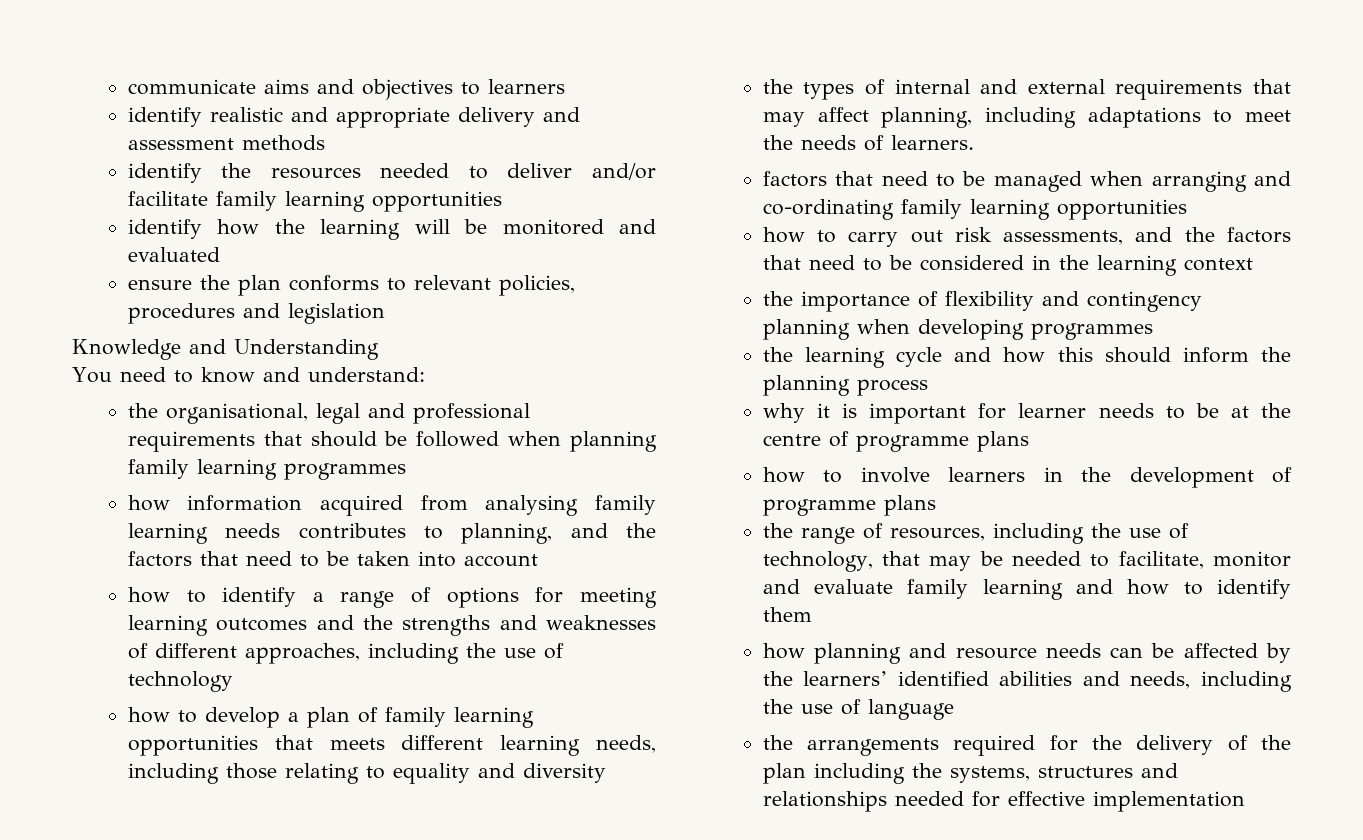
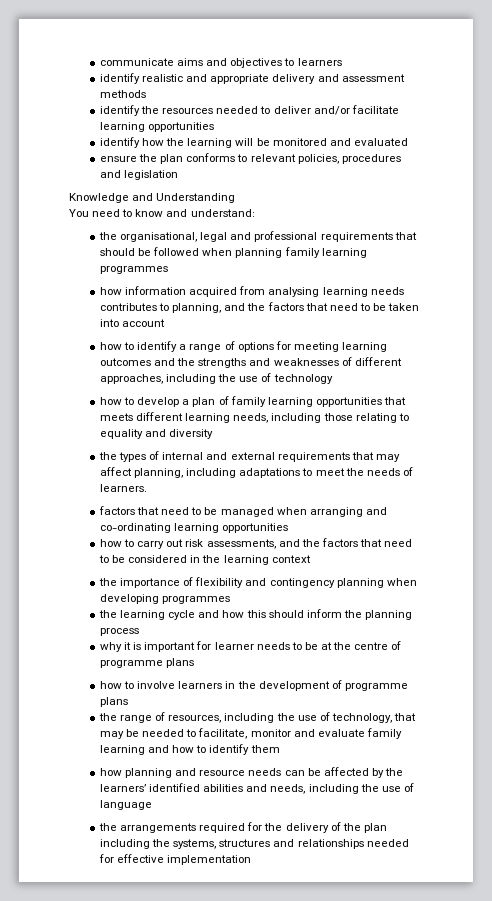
- identify the resources needed to deliver and/or facilitate family learning opportunities
+ identify the resources needed to deliver and/or facilitate learning opportunities
- how information acquired from analysing family learning needs contributes to planning, and the factors that need to be taken into account
+ how information acquired from analysing learning needs contributes to planning, and the factors that need to be taken into account
- factors that need to be managed when arranging and co-ordinating family learning opportunities
+ factors that need to be managed when arranging and co-ordinating learning opportunities

